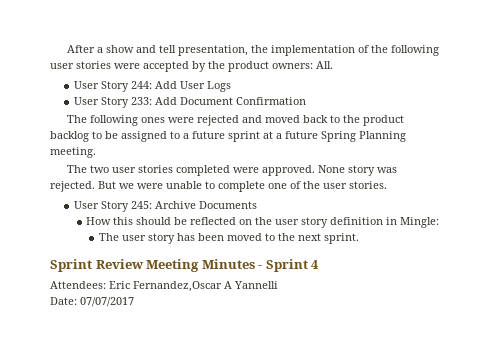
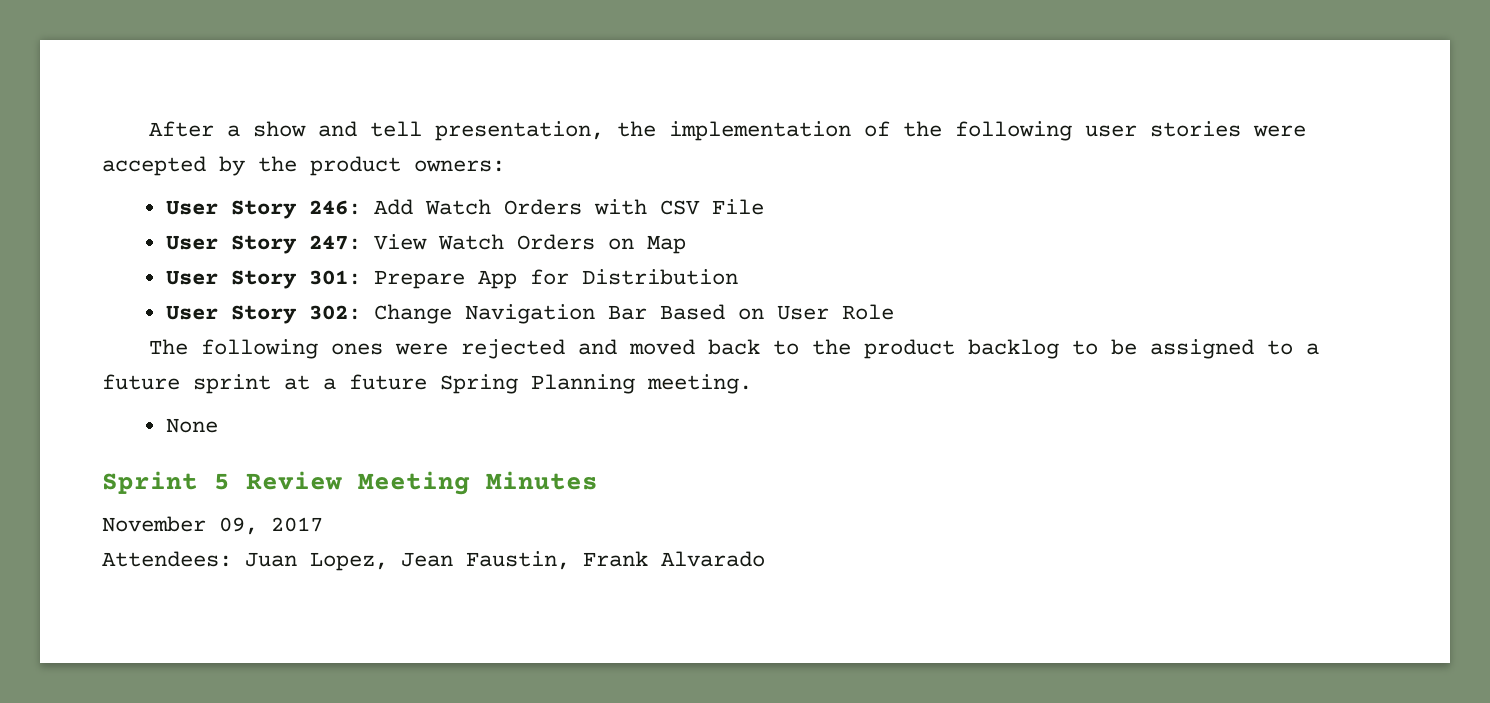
- After a show and tell presentation, the implementation of the following user stories were accepted by the product owners: All.
- User Story 244: Add User Logs
- User Story 233: Add Document Confirmation
+ After a show and tell presentation, the implementation of the following user stories were accepted by the product owners:
+ User Story 246: Add Watch Orders with CSV File
+ User Story 247: View Watch Orders on Map
+ User Story 301: Prepare App for Distribution
+ User Story 302: Change Navigation Bar Based on User Role
- The two user stories completed were approved. None story was rejected. But we were unable to complete one of the user stories.
- User Story 245: Archive Documents
- How this should be reflected on the user story definition in Mingle:
- The user story has been moved to the next sprint.
- Sprint Review Meeting Minutes - Sprint 4
- Attendees: Eric Fernandez,Oscar A Yannelli
- Date: 07/07/2017
+ None
+ Sprint 5 Review Meeting Minutes
+ November 09, 2017
+ Attendees: Juan Lopez, Jean Faustin, Frank Alvarado

